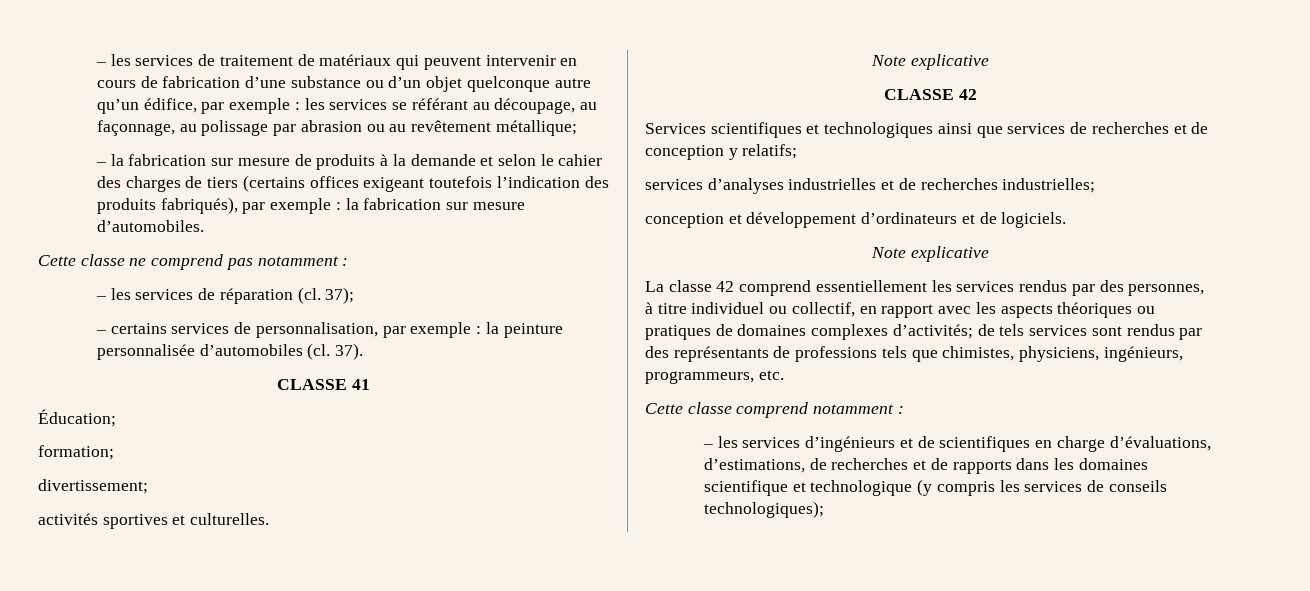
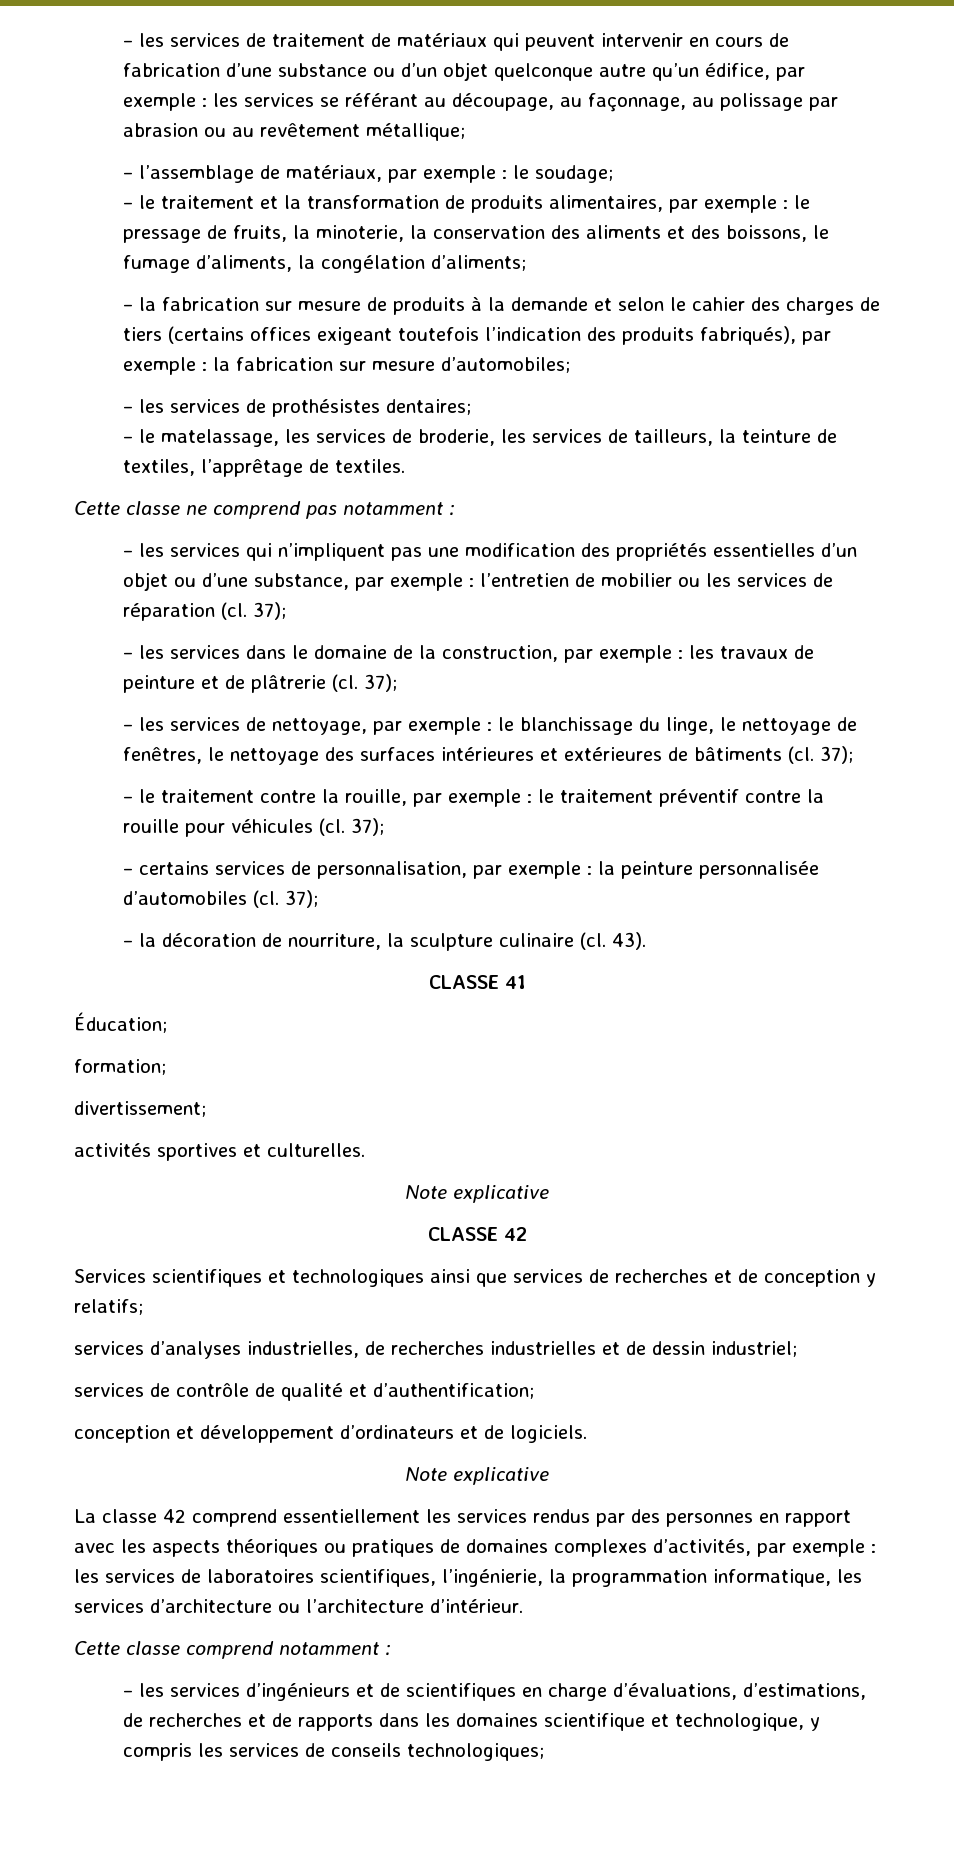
+ – l’assemblage de matériaux, par exemple : le soudage;
+ – le traitement et la transformation de produits alimentaires, par exemple : le pressage de fruits, la minoterie, la conservation des aliments et des boissons, le fumage d’aliments, la congélation d’aliments;
- – la fabrication sur mesure de produits à la demande et selon le cahier des charges de tiers (certains offices exigeant toutefois l’indication des produits fabriqués), par exemple : la fabrication sur mesure d’automobiles.
+ – la fabrication sur mesure de produits à la demande et selon le cahier des charges de tiers (certains offices exigeant toutefois l’indication des produits fabriqués), par exemple : la fabrication sur mesure d’automobiles;
+ – les services de prothésistes dentaires;
+ – le matelassage, les services de broderie, les services de tailleurs, la teinture de textiles, l’apprêtage de textiles.
- – les services de réparation (cl.
+ – les services qui n’impliquent pas une modification des propriétés essentielles d’un objet ou d’une substance, par exemple : l’entretien de mobilier ou les services de réparation (cl. 37);
+ – les services dans le domaine de la construction, par exemple : les travaux de peinture et de plâtrerie (cl. 37);
+ – les services de nettoyage, par exemple : le blanchissage du linge, le nettoyage de fenêtres, le nettoyage des surfaces intérieures et extérieures de bâtiments (cl. 37);
+ – le traitement contre la rouille, par exemple : le traitement préventif contre la rouille pour véhicules (cl.
- – certains services de personnalisation, par exemple : la peinture personnalisée d’automobiles (cl. 37).
+ – certains services de personnalisation, par exemple : la peinture personnalisée d’automobiles (cl. 37);
+ – la décoration de nourriture, la sculpture culinaire (cl. 43).
- services d’analyses industrielles et de recherches industrielles;
+ services d’analyses industrielles, de recherches industrielles et de dessin industriel;
+ services de contrôle de qualité et d’authentification;
- La classe 42 comprend essentiellement les services rendus par des personnes, à titre individuel ou collectif, en rapport avec les aspects théoriques ou pratiques de domaines complexes d’activités; de tels services sont rendus par des représentants de professions tels que chimistes, physiciens, ingénieurs, programmeurs, etc.
+ La classe 42 comprend essentiellement les services rendus par des personnes en rapport avec les aspects théoriques ou pratiques de domaines complexes d’activités, par exemple : les services de laboratoires scientifiques, l’ingénierie, la programmation informatique, les services d’architecture ou l’architecture d’intérieur.
- – les services d’ingénieurs et de scientifiques en charge d’évaluations, d’estimations, de recherches et de rapports dans les domaines scientifique et technologique (y compris les services de conseils technologiques);
+ – les services d’ingénieurs et de scientifiques en charge d’évaluations, d’estimations, de recherches et de rapports dans les domaines scientifique et technologique, y compris les services de conseils technologiques;

